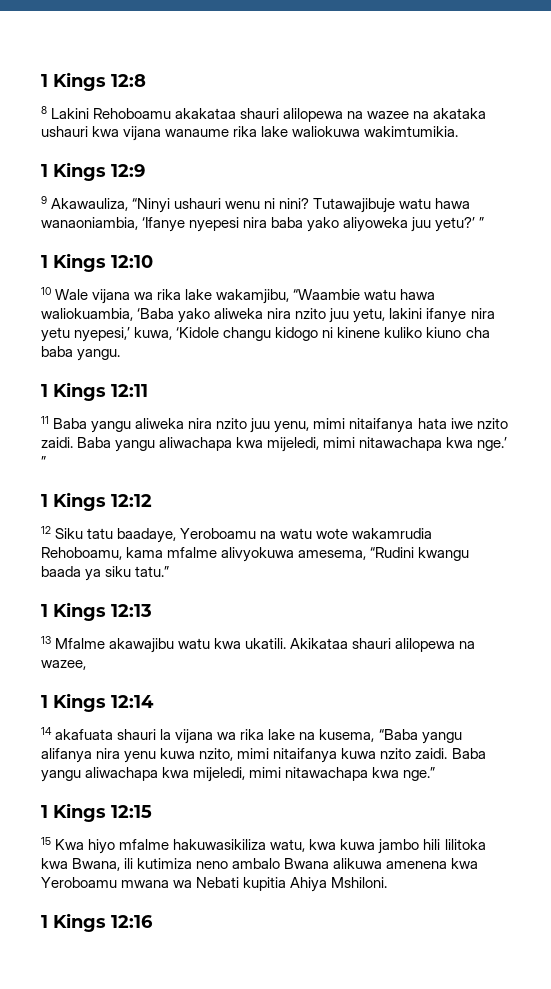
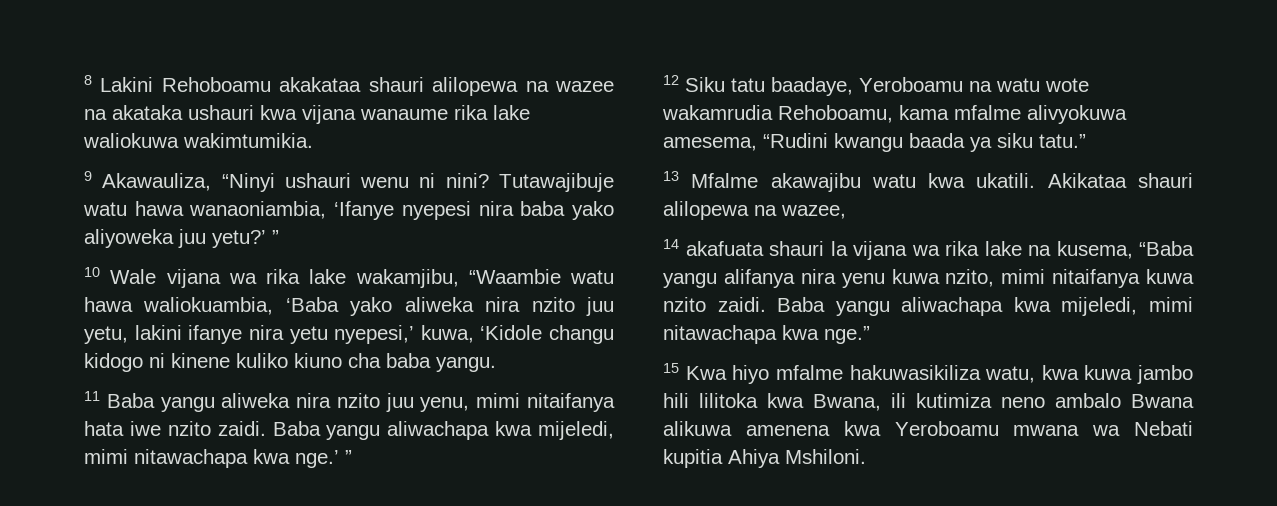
- 1 Kings 12:8
- 1 Kings 12:9
- 1 Kings 12:10
- 1 Kings 12:11
- 1 Kings 12:12
- 1 Kings 12:13
- 1 Kings 12:14
- 1 Kings 12:15
- 1 Kings 12:16

